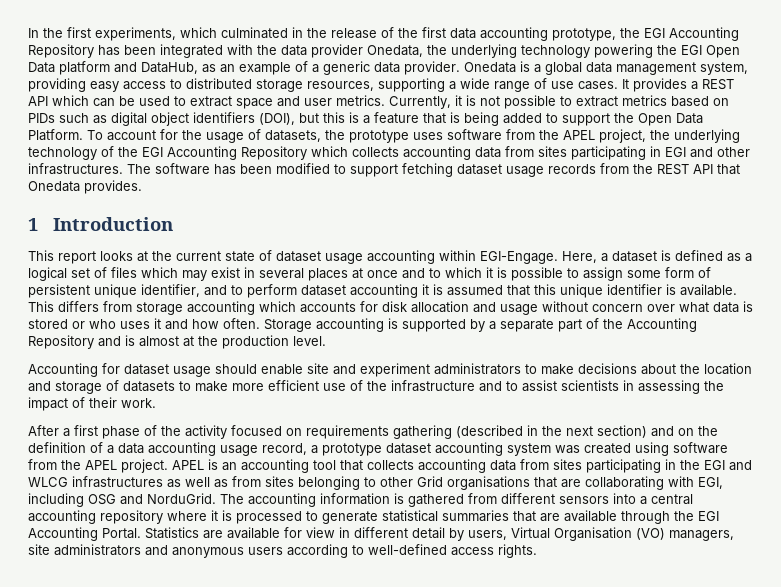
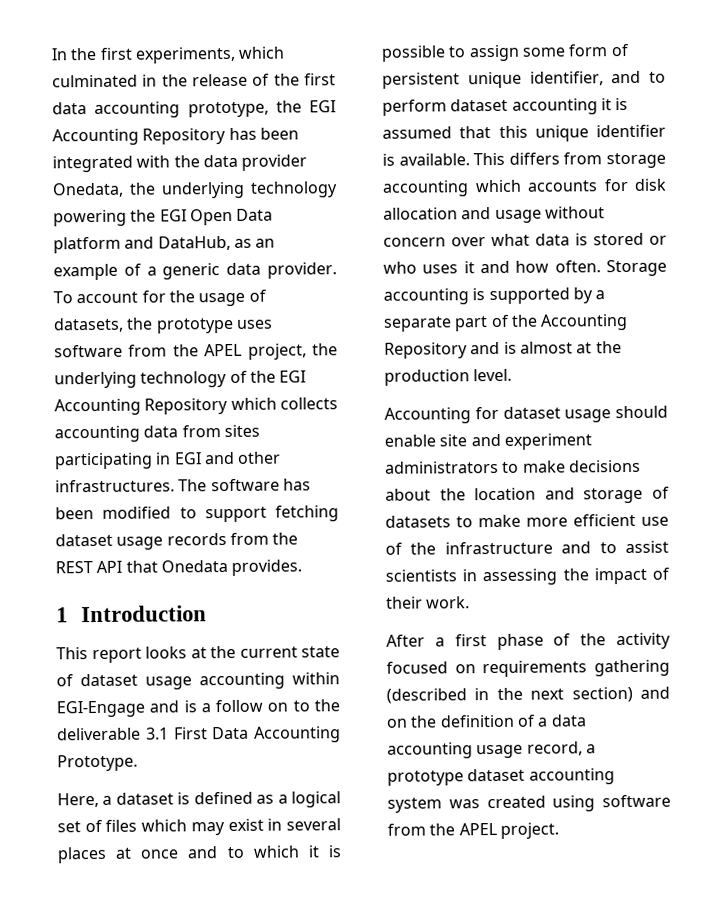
- Onedata is a global data management system, providing easy access to distributed storage resources, supporting a wide range of use cases. It provides a REST API which can be used to extract space and user metrics. Currently, it is not possible to extract metrics based on PIDs such as digital object identifiers (DOI), but this is a feature that is being added to support the Open Data Platform.
- This report looks at the current state of dataset usage accounting within EGI-Engage. Here, a dataset is defined as a logical set of files which may exist in several places at once and to which it is possible to assign some form of persistent unique identifier, and to perform dataset accounting it is assumed that this unique identifier is available.
+ This report looks at the current state of dataset usage accounting within EGI-Engage and is a follow on to the deliverable 3.1 First Data Accounting Prototype.
+ Here, a dataset is defined as a logical set of files which may exist in several places at once and to which it is possible to assign some form of persistent unique identifier, and to perform dataset accounting it is assumed that this unique identifier is available.
- APEL is an accounting tool that collects accounting data from sites participating in the EGI and WLCG infrastructures as well as from sites belonging to other Grid organisations that are collaborating with EGI, including OSG and NorduGrid. The accounting information is gathered from different sensors into a central accounting repository where it is processed to generate statistical summaries that are available through the EGI Accounting Portal. Statistics are available for view in different detail by users, Virtual Organisation (VO) managers, site administrators and anonymous users according to well-defined access rights.

